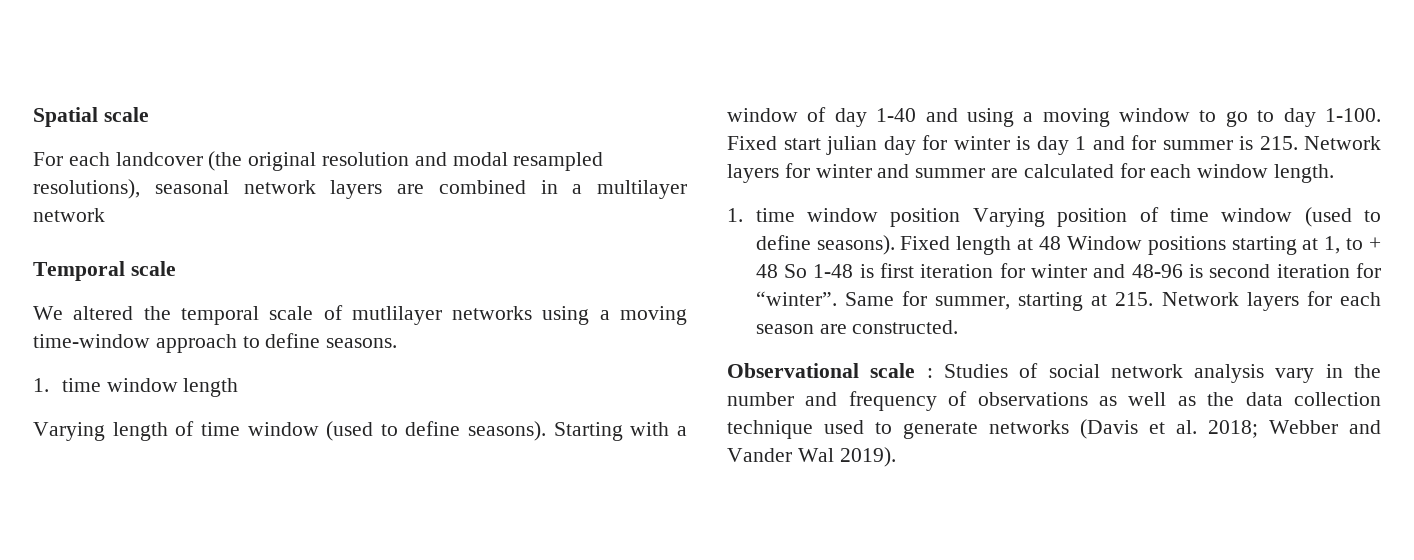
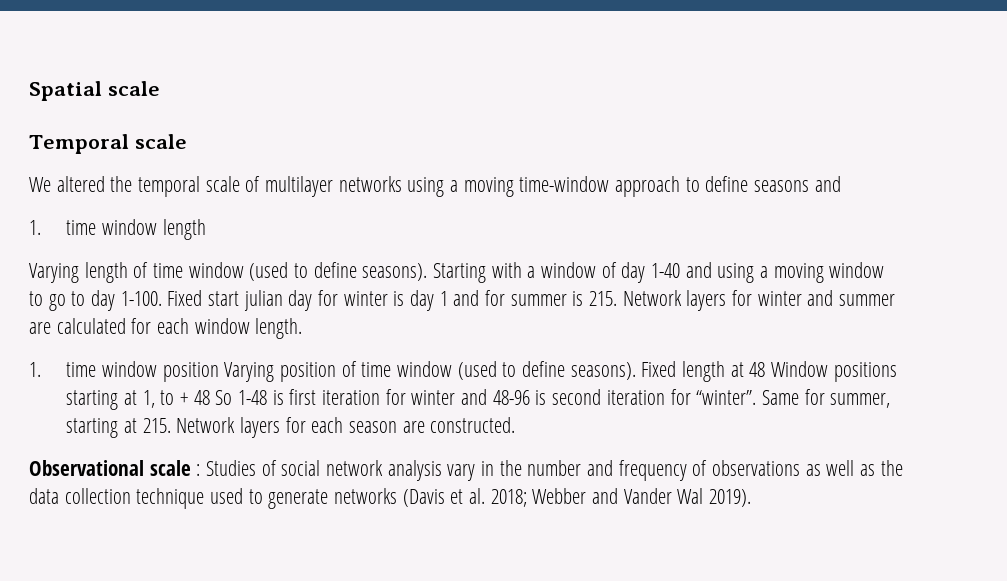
- For each landcover (the original resolution and modal resampled resolutions), seasonal network layers are combined in a multilayer network
- We altered the temporal scale of mutlilayer networks using a moving time-window approach to define seasons.
+ We altered the temporal scale of multilayer networks using a moving time-window approach to define seasons and

